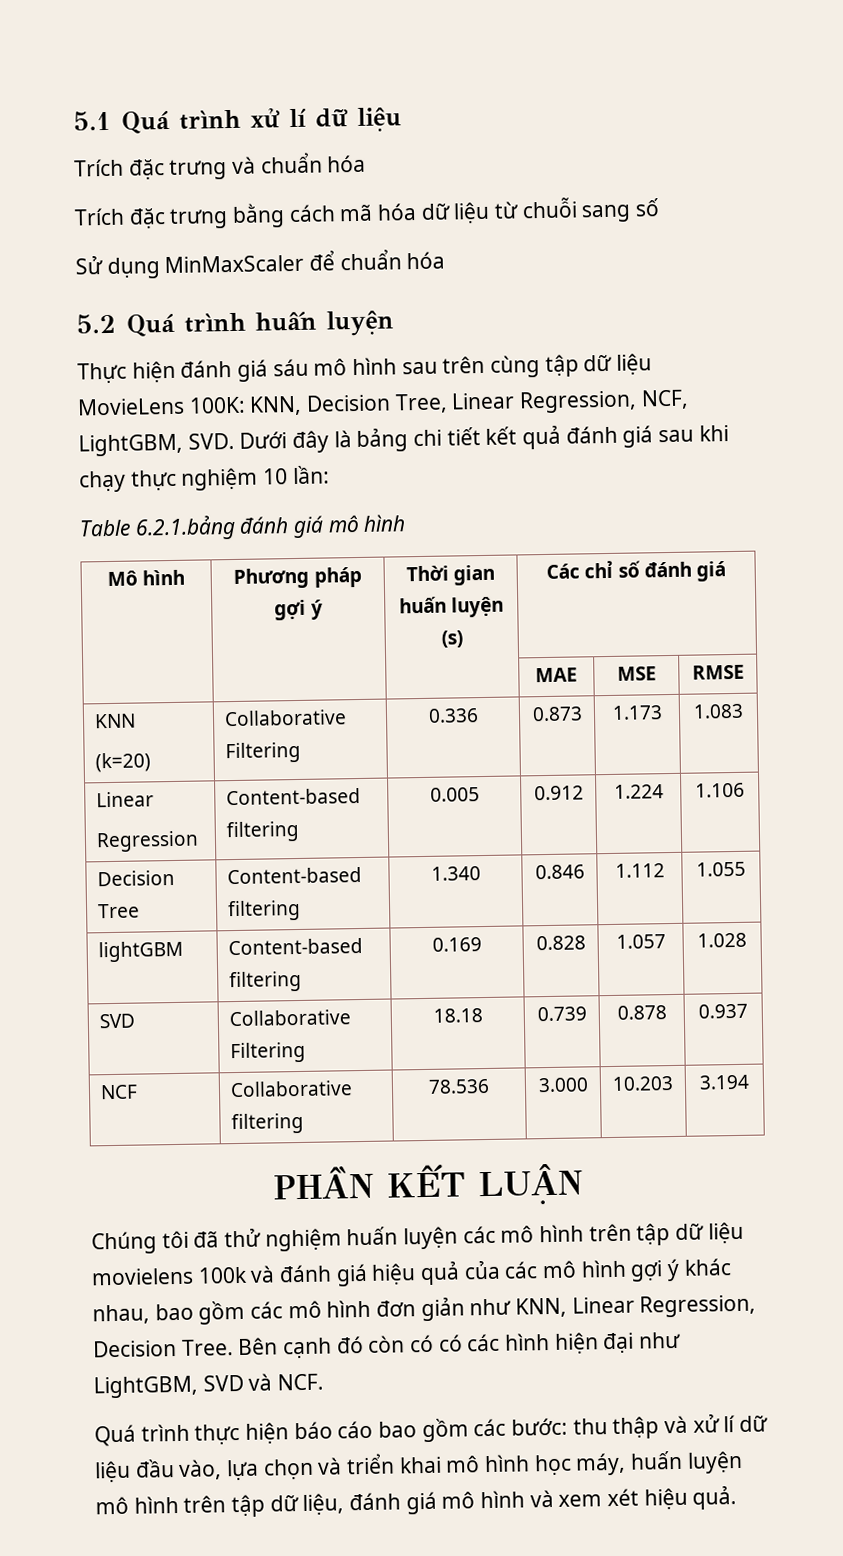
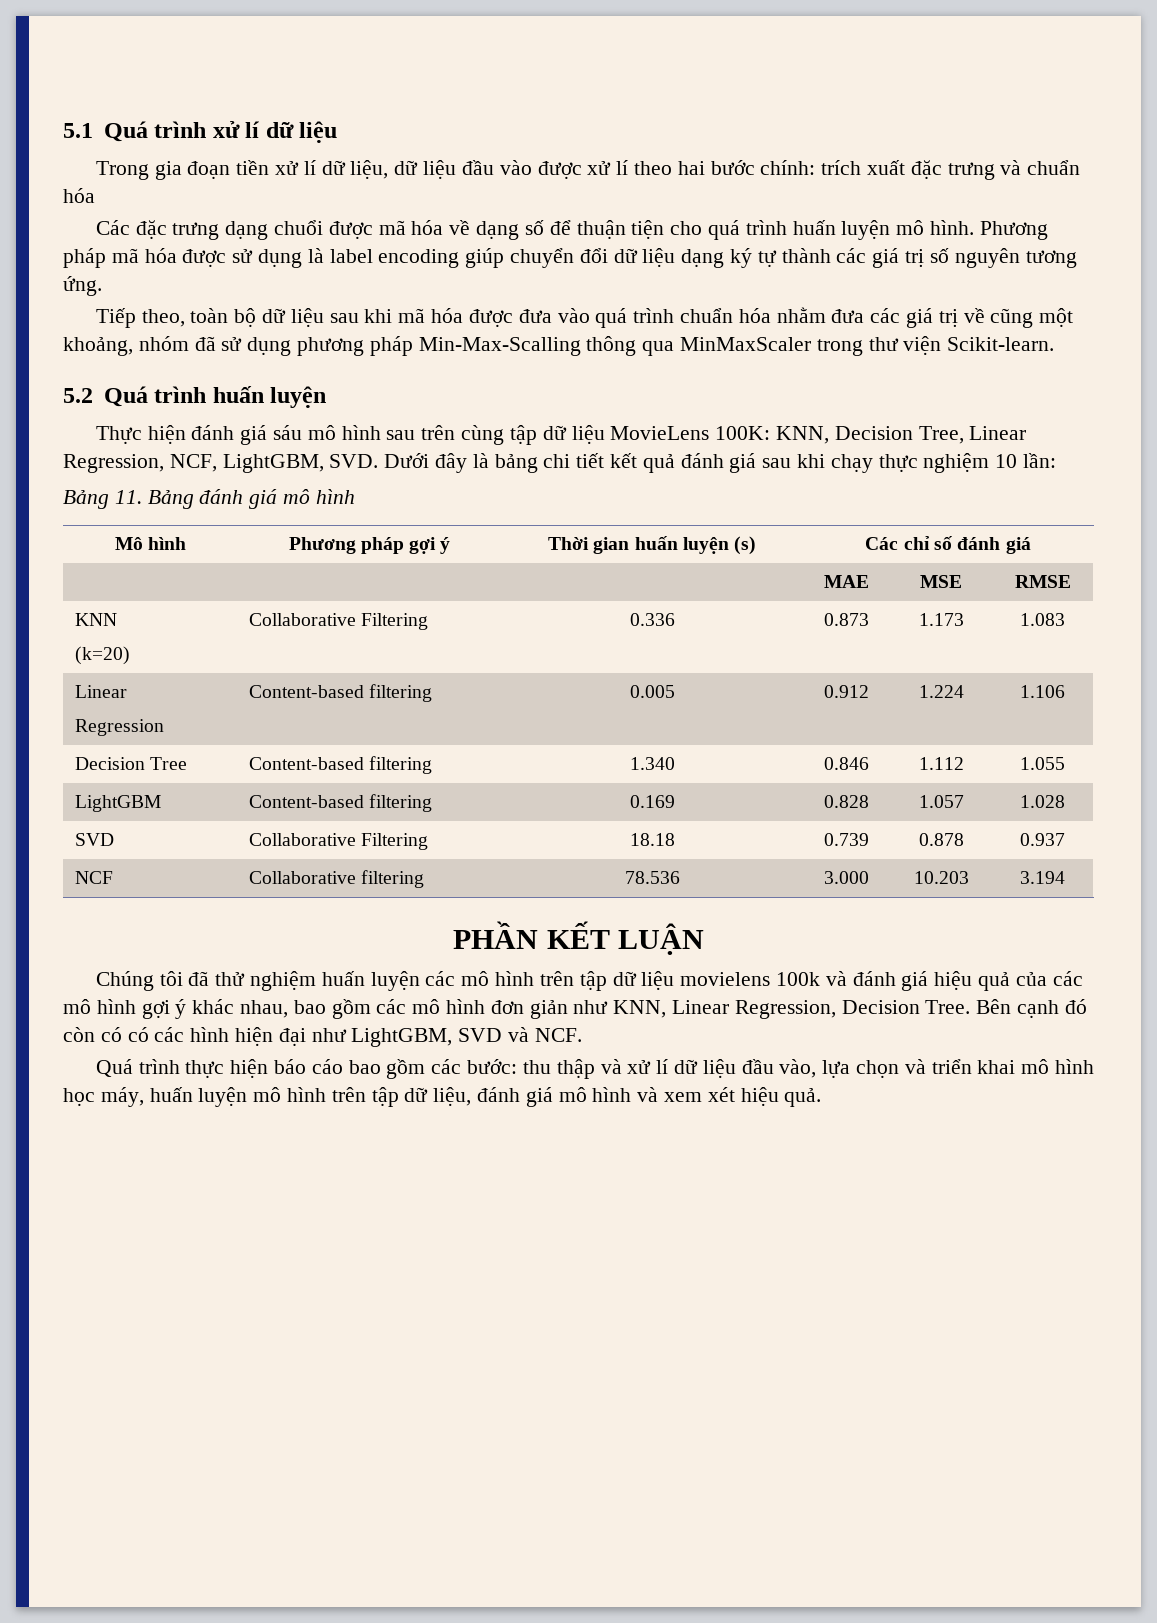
- Trích đặc trưng và chuẩn hóa
+ Trong gia đoạn tiền xử lí dữ liệu, dữ liệu đầu vào được xử lí theo hai bước chính: trích xuất đặc trưng và chuẩn hóa
- Trích đặc trưng bằng cách mã hóa dữ liệu từ chuỗi sang số
- Sử dụng MinMaxScaler để chuẩn hóa
+ Các đặc trưng dạng chuổi được mã hóa về dạng số để thuận tiện cho quá trình huấn luyện mô hình. Phương pháp mã hóa được sử dụng là label encoding giúp chuyển đổi dữ liệu dạng ký tự thành các giá trị số nguyên tương ứng.
+ Tiếp theo, toàn bộ dữ liệu sau khi mã hóa được đưa vào quá trình chuẩn hóa nhằm đưa các giá trị về cũng một khoảng, nhóm đã sử dụng phương pháp Min-Max-Scalling thông qua MinMaxScaler trong thư viện Scikit-learn.
- Table 6.2.1.bảng đánh giá mô hình
+ Bảng 11. Bảng đánh giá mô hình
- lightGBM | Content-based filtering | 0.169 | 0.828 | 1.057 | 1.028
+ LightGBM | Content-based filtering | 0.169 | 0.828 | 1.057 | 1.028

